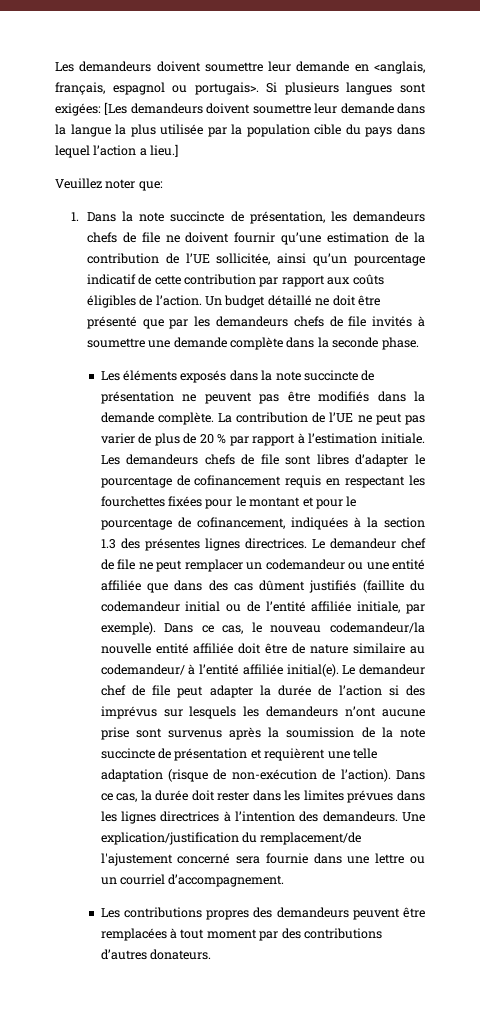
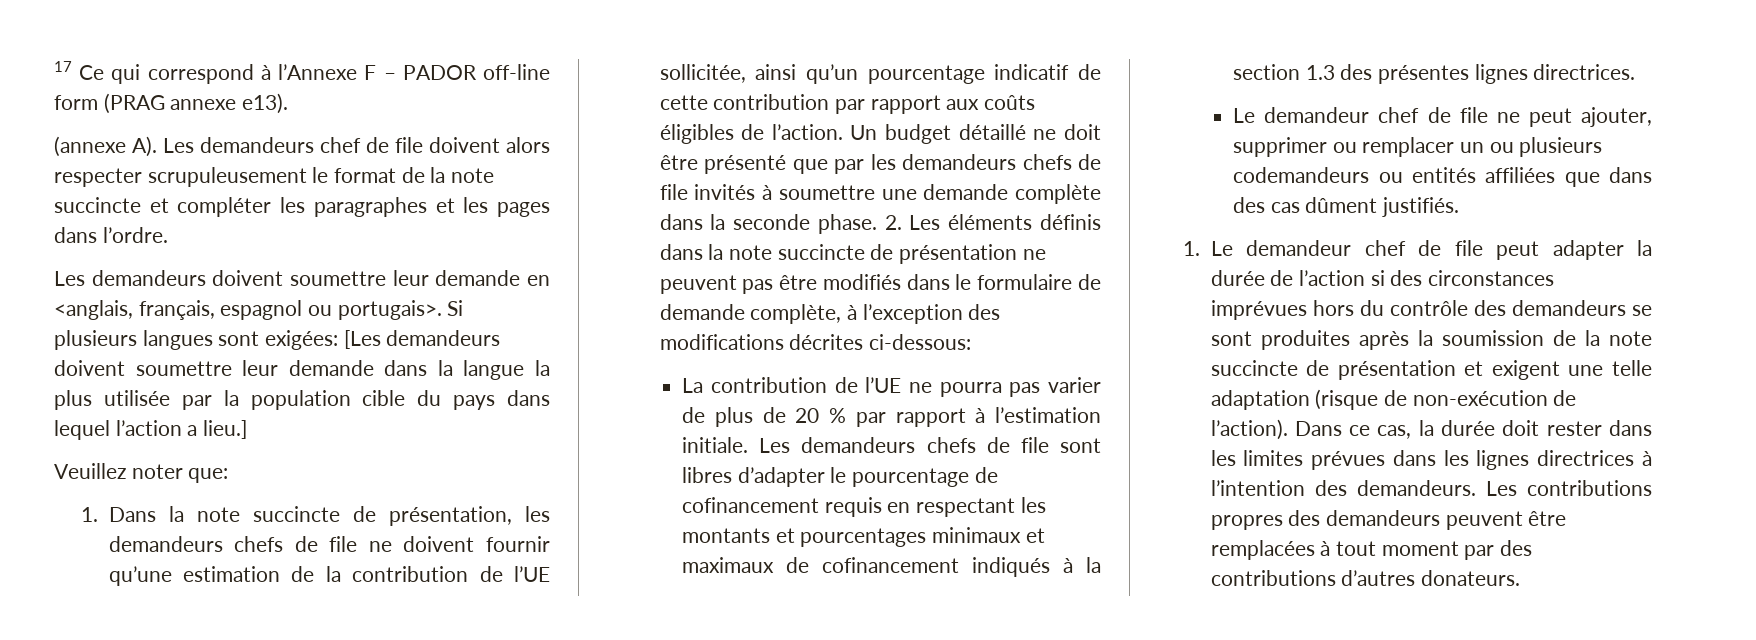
+ 17 Ce qui correspond à l’Annexe F – PADOR off-line form (PRAG annexe e13).
+ (annexe A). Les demandeurs chef de file doivent alors respecter scrupuleusement le format de la note succincte et compléter les paragraphes et les pages dans l’ordre.
- Un budget détaillé ne doit être présenté que par les demandeurs chefs de file invités à soumettre une demande complète dans la seconde phase.
- Les éléments exposés dans la note succincte de présentation ne peuvent pas être modifiés dans la demande complète. La contribution de l’UE ne peut pas varier de plus de 20 % par rapport à l’estimation initiale.
+ Un budget détaillé ne doit être présenté que par les demandeurs chefs de file invités à soumettre une demande complète dans la seconde phase. 2. Les éléments définis dans la note succincte de présentation ne peuvent pas être modifiés dans le formulaire de demande complète, à l’exception des modifications décrites ci-dessous:
+ La contribution de l’UE ne pourra pas varier de plus de 20 % par rapport à l’estimation initiale.
- Les demandeurs chefs de file sont libres d’adapter le pourcentage de cofinancement requis en respectant les fourchettes fixées pour le montant et pour le pourcentage de cofinancement, indiquées à la section 1.3 des présentes lignes directrices. Le demandeur chef de file ne peut remplacer un codemandeur ou une entité affiliée que dans des cas dûment justifiés (faillite du codemandeur initial ou de l’entité affiliée initiale, par exemple). Dans ce cas, le nouveau codemandeur/la nouvelle entité affiliée doit être de nature similaire au codemandeur/ à l’entité affiliée initial(e). Le demandeur chef de file peut adapter la durée de l’action si des imprévus sur lesquels les demandeurs n’ont aucune prise sont survenus après la soumission de la note succincte de présentation et requièrent une telle adaptation (risque de non-exécution de l’action).
+ Les demandeurs chefs de file sont libres d’adapter le pourcentage de cofinancement requis en respectant les montants et pourcentages minimaux et maximaux de cofinancement indiqués à la section 1.3 des présentes lignes directrices.
+ Le demandeur chef de file ne peut ajouter, supprimer ou remplacer un ou plusieurs codemandeurs ou entités affiliées que dans des cas dûment justifiés.
+ 1. Le demandeur chef de file peut adapter la durée de l’action si des circonstances imprévues hors du contrôle des demandeurs se sont produites après la soumission de la note succincte de présentation et exigent une telle adaptation (risque de non-exécution de l’action).
- Dans ce cas, la durée doit rester dans les limites prévues dans les lignes directrices à l’intention des demandeurs. Une explication/justification du remplacement/de l'ajustement concerné sera fournie dans une lettre ou un courriel d’accompagnement.
- Les contributions propres des demandeurs peuvent être remplacées à tout moment par des contributions d’autres donateurs.
+ Dans ce cas, la durée doit rester dans les limites prévues dans les lignes directrices à l’intention des demandeurs. Les contributions propres des demandeurs peuvent être remplacées à tout moment par des contributions d’autres donateurs.

